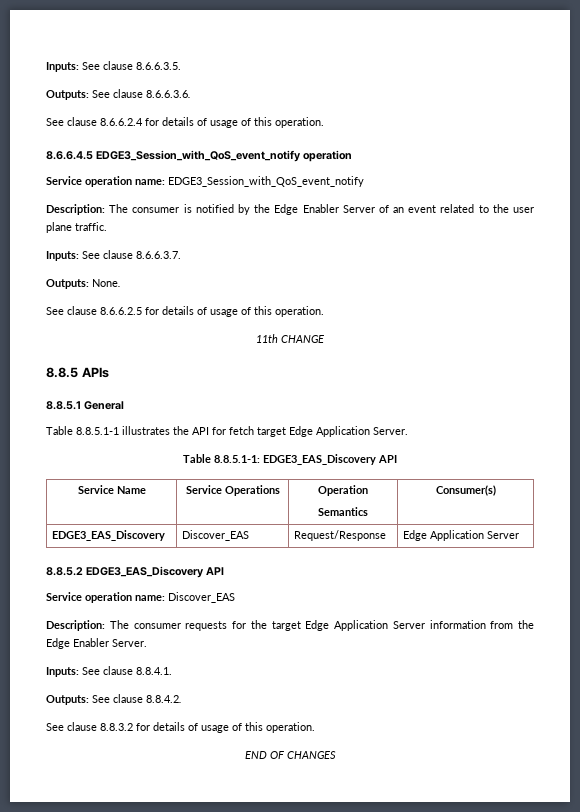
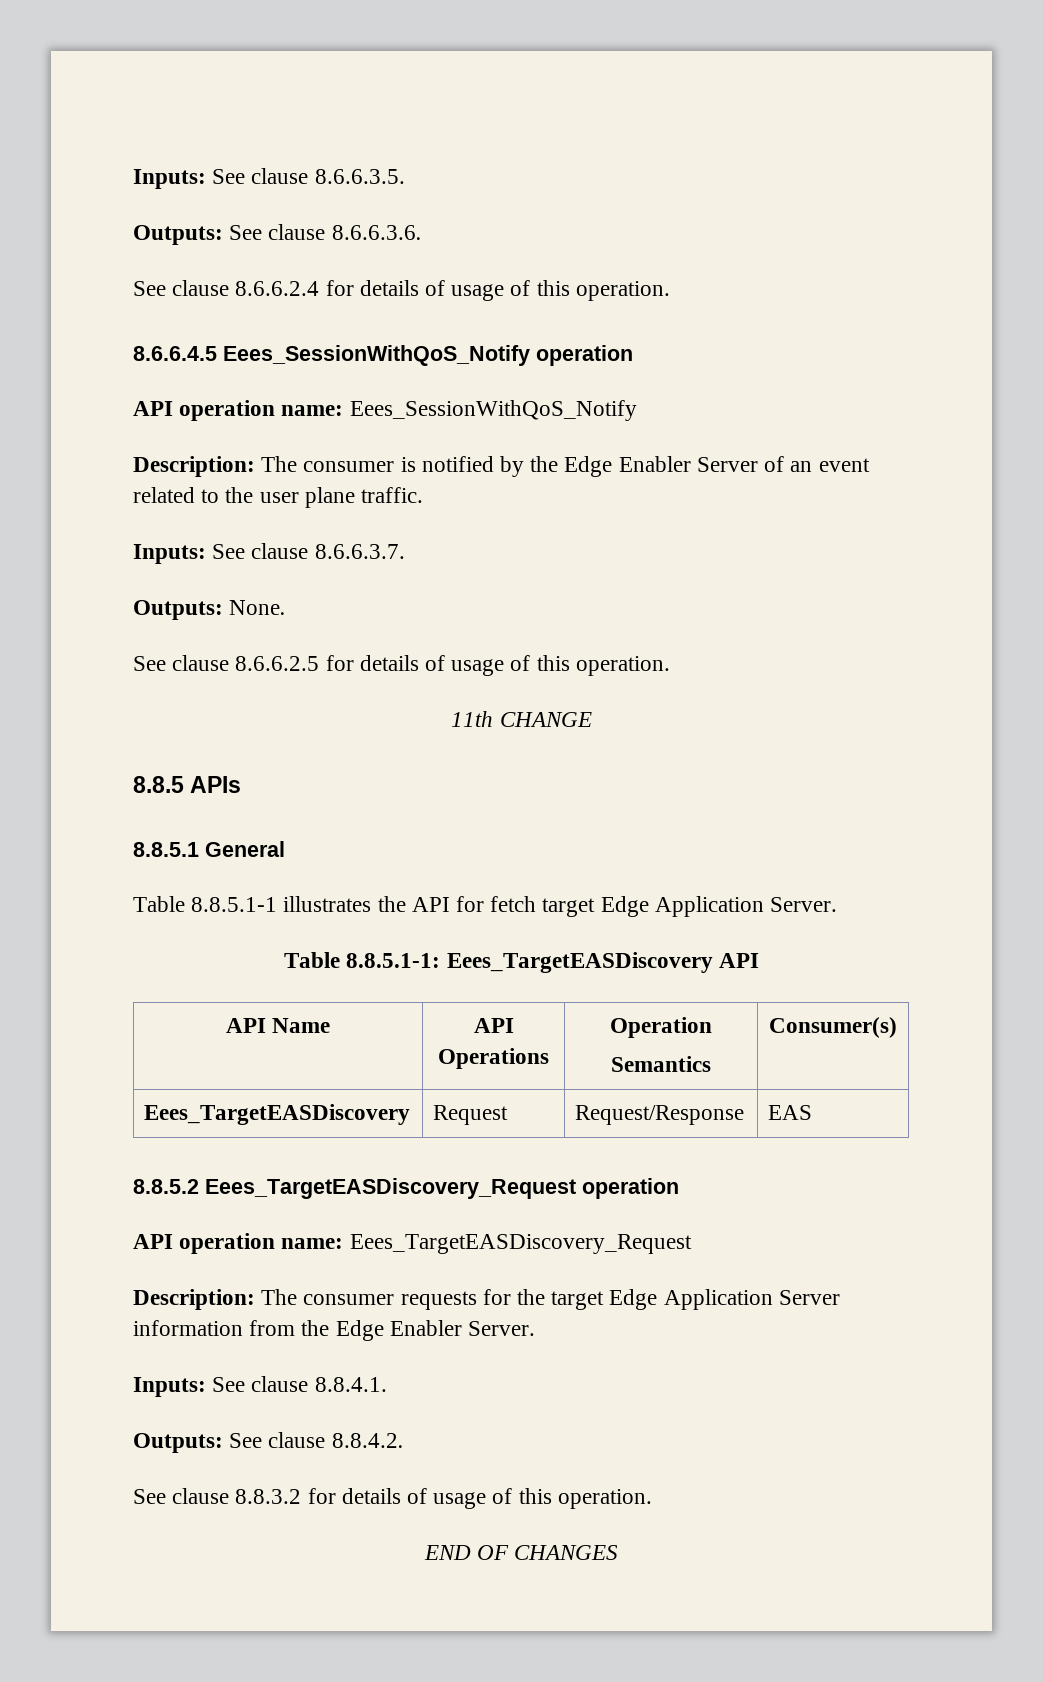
- 8.6.6.4.5 EDGE3_Session_with_QoS_event_notify operation
- Service operation name: EDGE3_Session_with_QoS_event_notify
+ 8.6.6.4.5 Eees_SessionWithQoS_Notify operation
+ API operation name: Eees_SessionWithQoS_Notify
- Table 8.8.5.1-1: EDGE3_EAS_Discovery API
- Service Name | Service Operations | Operation
+ Table 8.8.5.1-1: Eees_TargetEASDiscovery API
+ API Name | API Operations | Operation
- EDGE3_EAS_Discovery | Discover_EAS | Request/Response | Edge Application Server
+ Eees_TargetEASDiscovery | Request | Request/Response | EAS
- 8.8.5.2 EDGE3_EAS_Discovery API
- Service operation name: Discover_EAS
+ 8.8.5.2 Eees_TargetEASDiscovery_Request operation
+ API operation name: Eees_TargetEASDiscovery_Request

